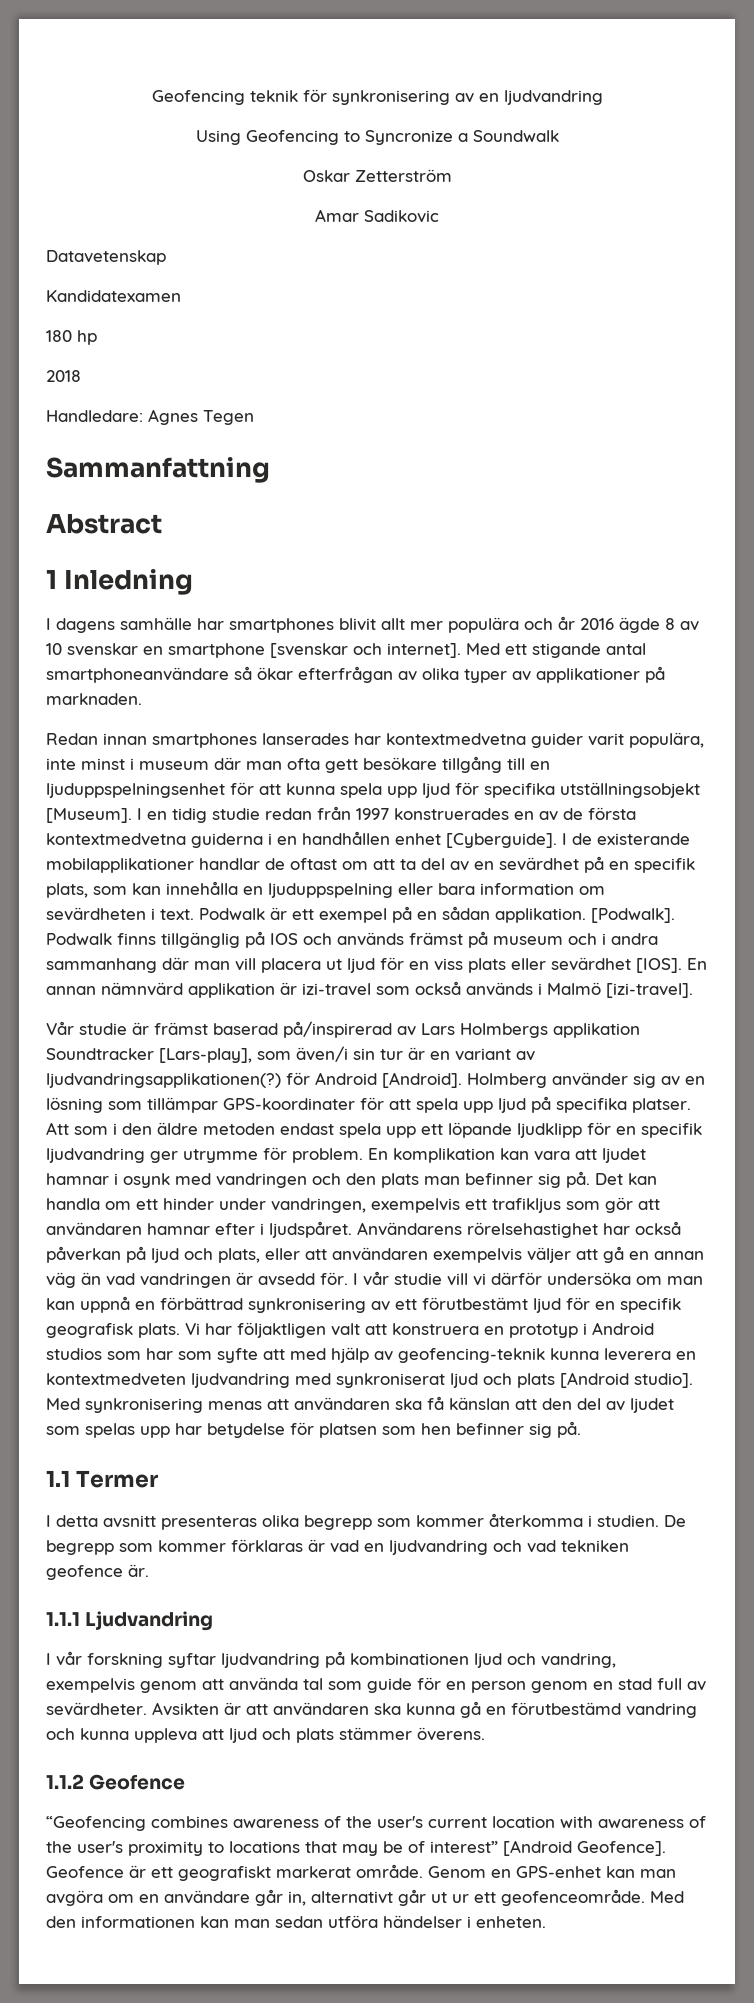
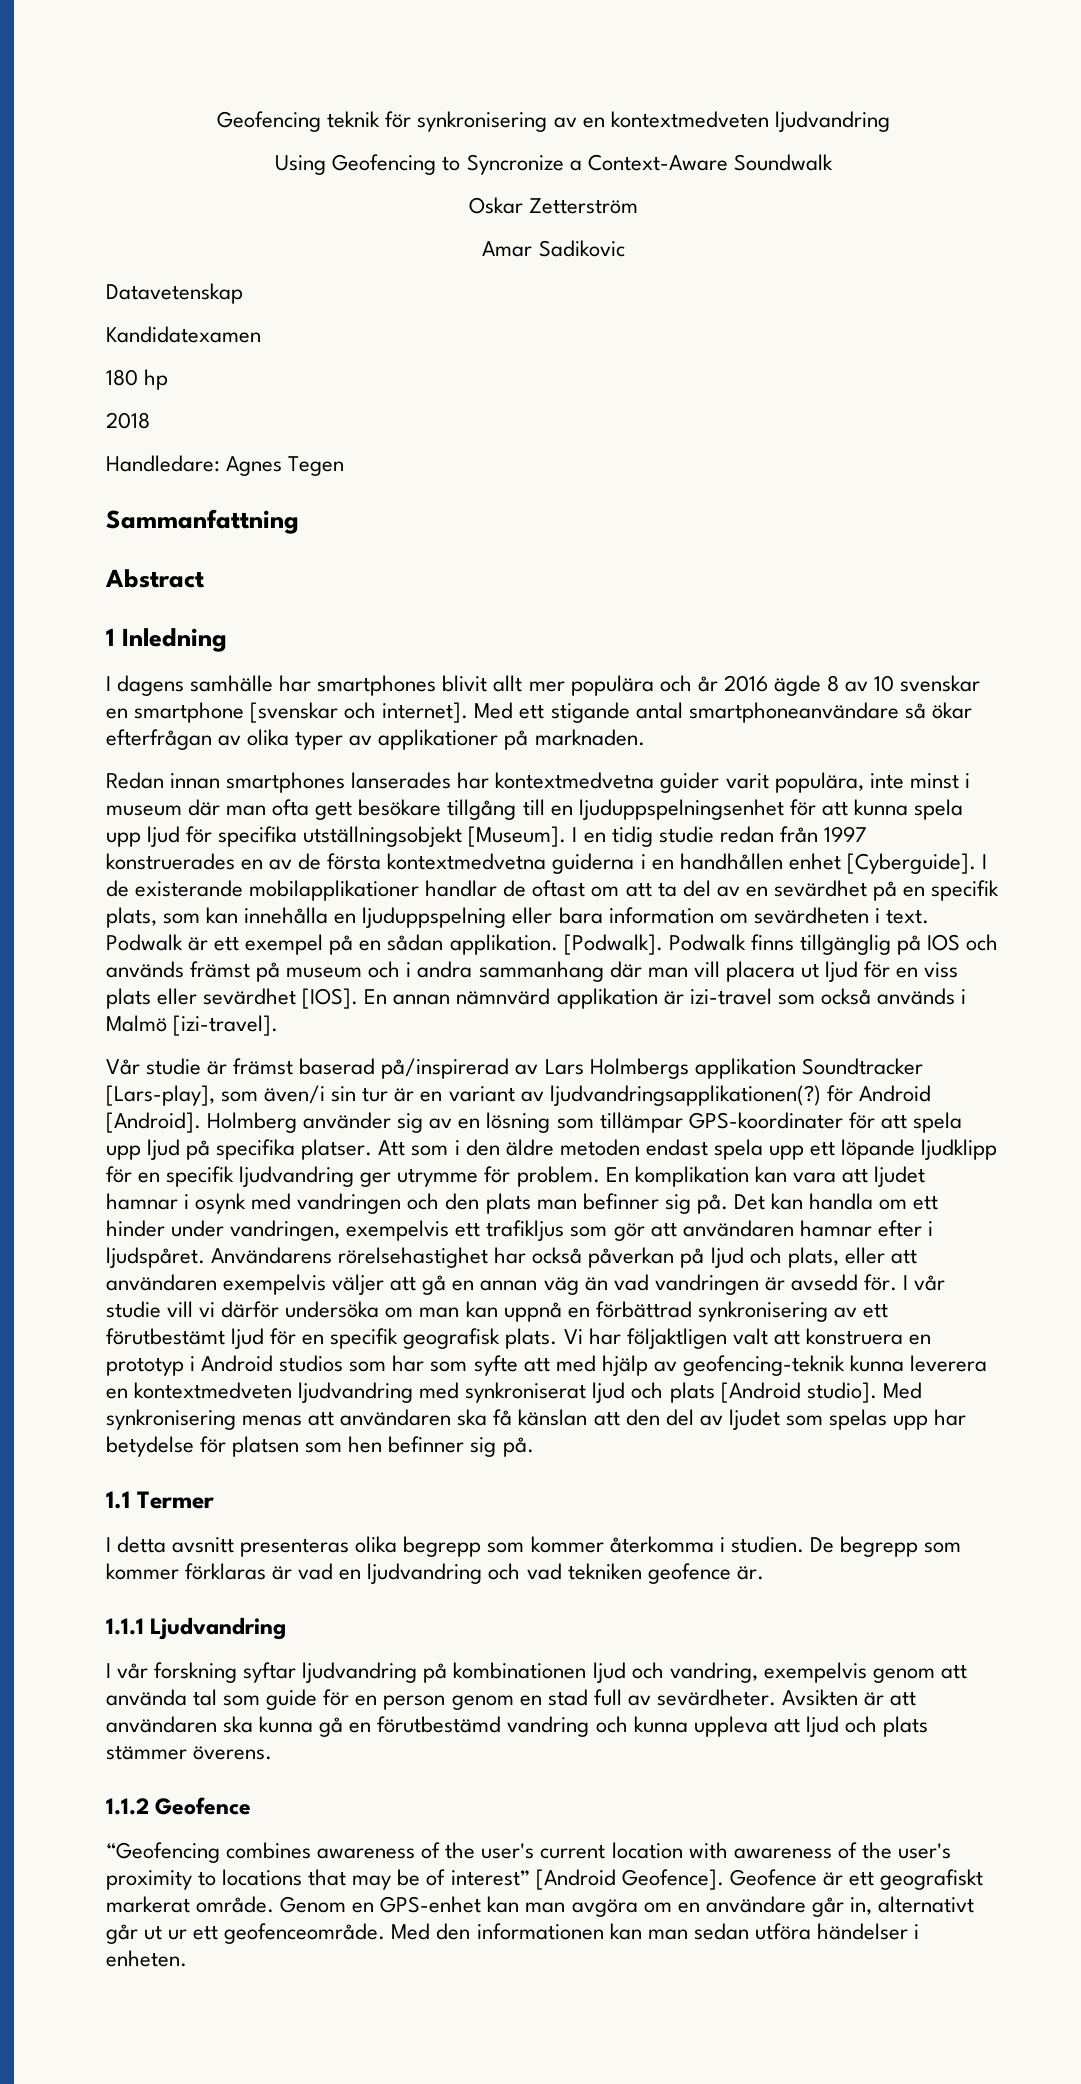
- Geofencing teknik för synkronisering av en ljudvandring
+ Geofencing teknik för synkronisering av en kontextmedveten ljudvandring
- Using Geofencing to Syncronize a Soundwalk
+ Using Geofencing to Syncronize a Context-Aware Soundwalk

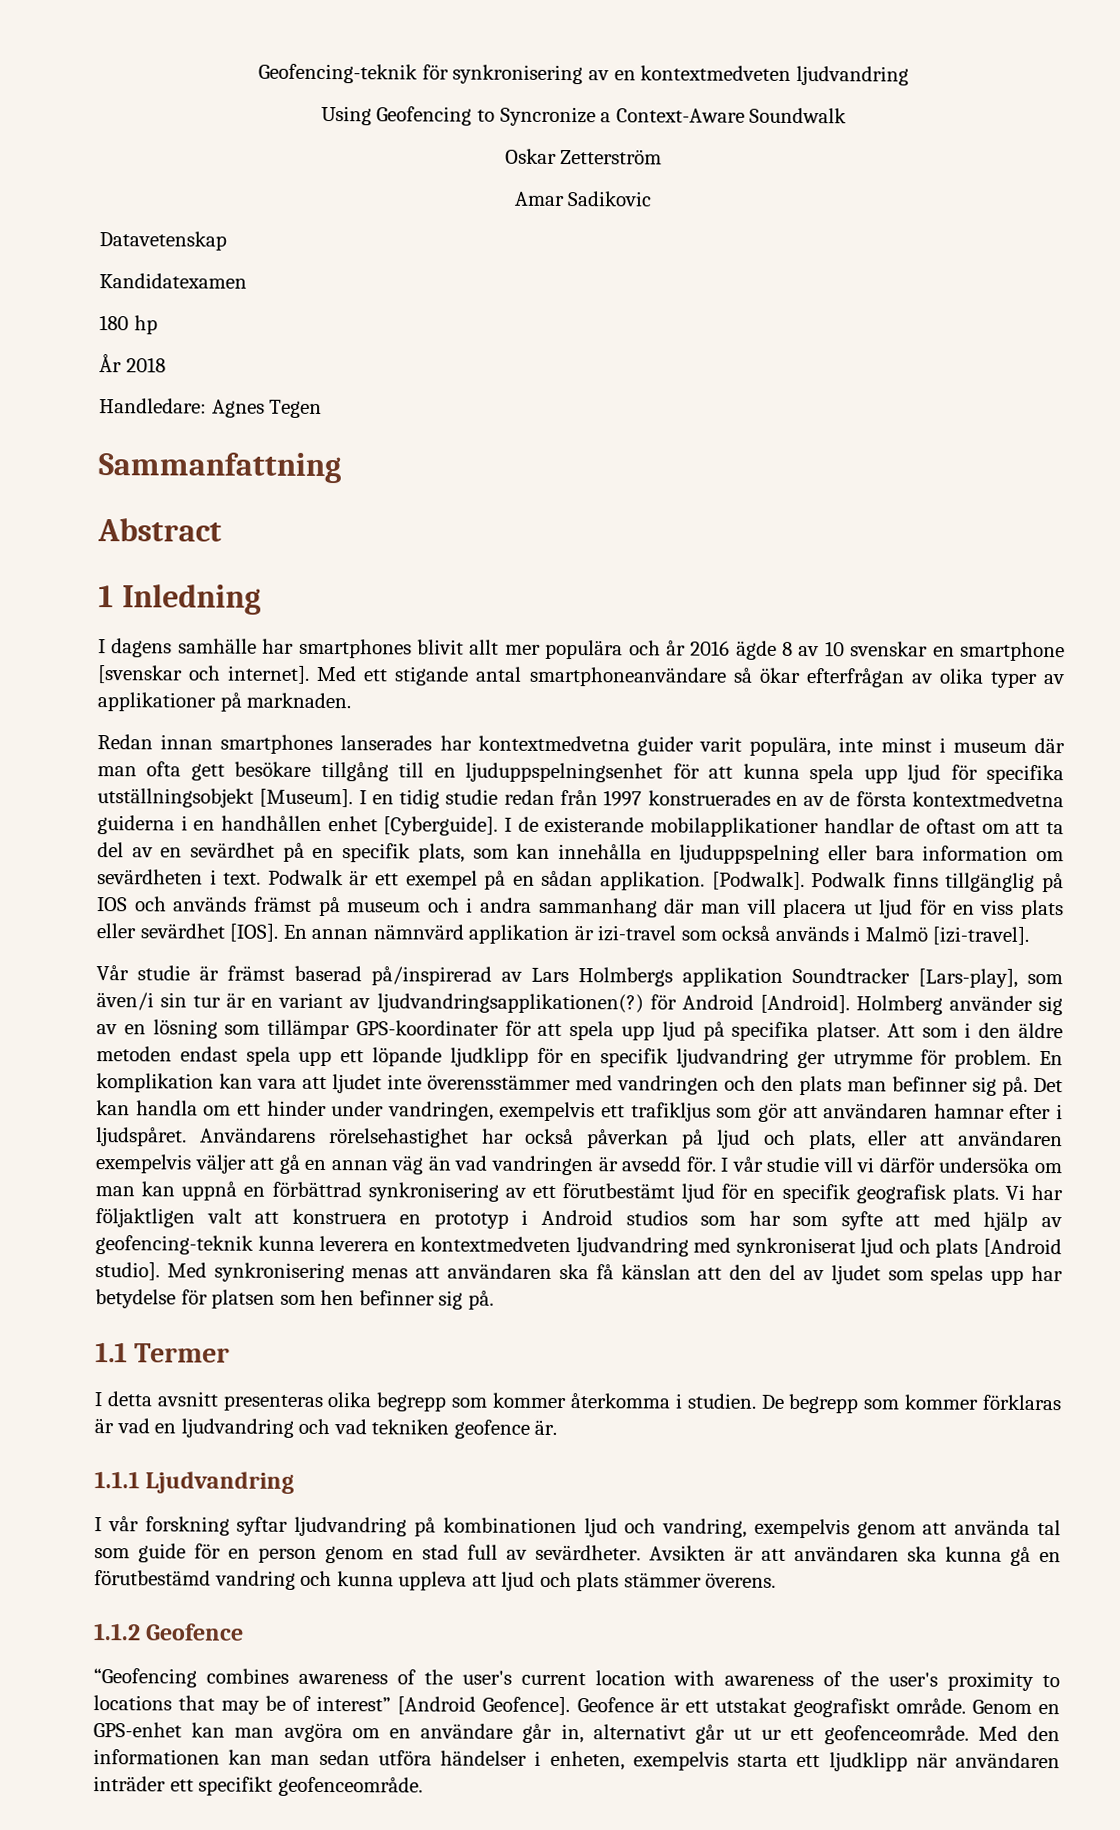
- Geofencing teknik för synkronisering av en kontextmedveten ljudvandring
+ Geofencing-teknik för synkronisering av en kontextmedveten ljudvandring
- 2018
+ År 2018
- En komplikation kan vara att ljudet hamnar i osynk med vandringen och den plats man befinner sig på.
+ En komplikation kan vara att ljudet inte överensstämmer med vandringen och den plats man befinner sig på.
- Geofence är ett geografiskt markerat område.
+ Geofence är ett utstakat geografiskt område.
- Med den informationen kan man sedan utföra händelser i enheten.
+ Med den informationen kan man sedan utföra händelser i enheten, exempelvis starta ett ljudklipp när användaren inträder ett specifikt geofenceområde.

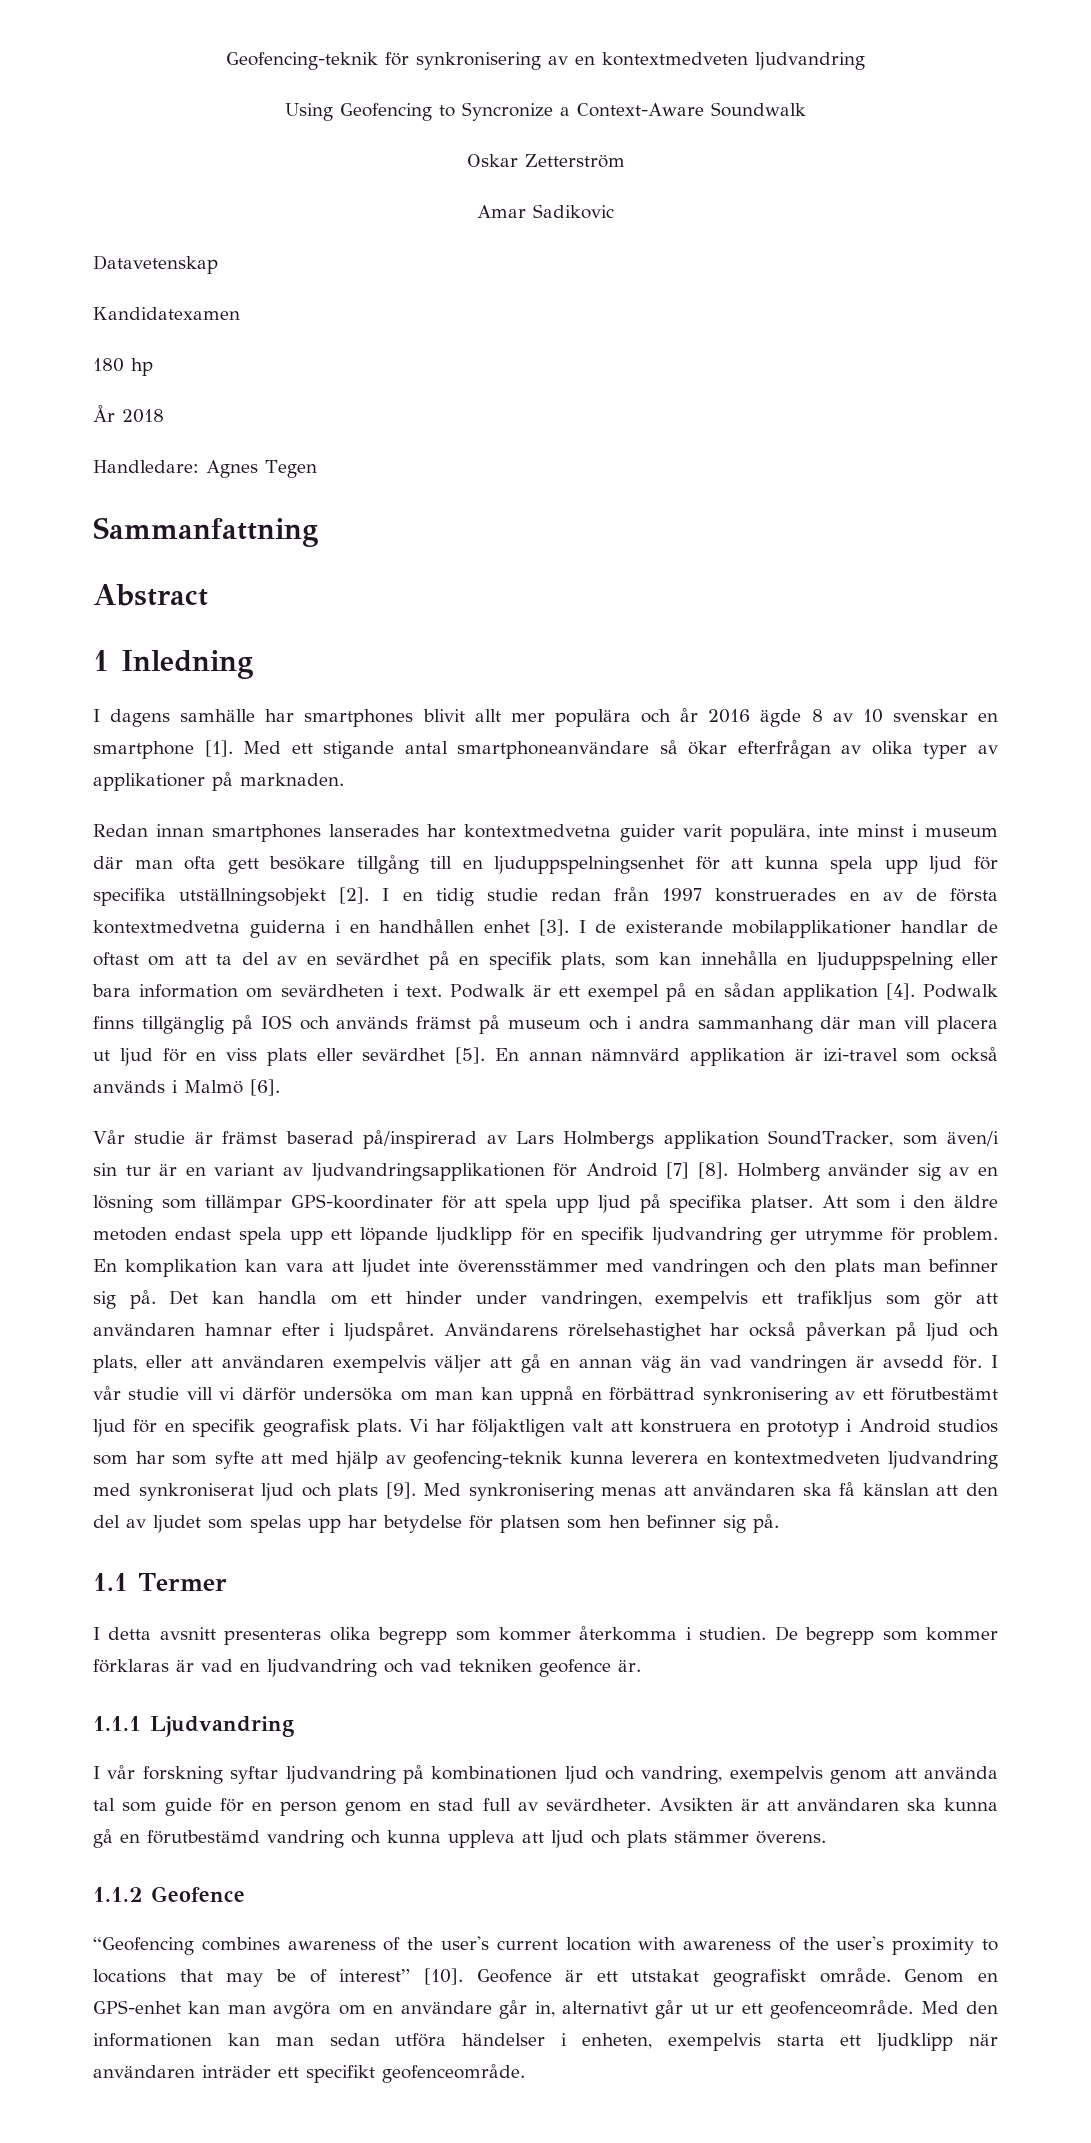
- I dagens samhälle har smartphones blivit allt mer populära och år 2016 ägde 8 av 10 svenskar en smartphone [svenskar och internet].
+ I dagens samhälle har smartphones blivit allt mer populära och år 2016 ägde 8 av 10 svenskar en smartphone [1].
- Redan innan smartphones lanserades har kontextmedvetna guider varit populära, inte minst i museum där man ofta gett besökare tillgång till en ljuduppspelningsenhet för att kunna spela upp ljud för specifika utställningsobjekt [Museum].
+ Redan innan smartphones lanserades har kontextmedvetna guider varit populära, inte minst i museum där man ofta gett besökare tillgång till en ljuduppspelningsenhet för att kunna spela upp ljud för specifika utställningsobjekt [2].
- I en tidig studie redan från 1997 konstruerades en av de första kontextmedvetna guiderna i en handhållen enhet [Cyberguide].
+ I en tidig studie redan från 1997 konstruerades en av de första kontextmedvetna guiderna i en handhållen enhet [3].
- Podwalk är ett exempel på en sådan applikation. [Podwalk].
+ Podwalk är ett exempel på en sådan applikation [4].
- Podwalk finns tillgänglig på IOS och används främst på museum och i andra sammanhang där man vill placera ut ljud för en viss plats eller sevärdhet [IOS].
+ Podwalk finns tillgänglig på IOS och används främst på museum och i andra sammanhang där man vill placera ut ljud för en viss plats eller sevärdhet [5].
- En annan nämnvärd applikation är izi-travel som också används i Malmö [izi-travel].
+ En annan nämnvärd applikation är izi-travel som också används i Malmö [6].
- Vår studie är främst baserad på/inspirerad av Lars Holmbergs applikation Soundtracker [Lars-play], som även/i sin tur är en variant av ljudvandringsapplikationen(?) för Android [Android].
+ Vår studie är främst baserad på/inspirerad av Lars Holmbergs applikation SoundTracker, som även/i sin tur är en variant av ljudvandringsapplikationen för Android [7] [8].
- Vi har följaktligen valt att konstruera en prototyp i Android studios som har som syfte att med hjälp av geofencing-teknik kunna leverera en kontextmedveten ljudvandring med synkroniserat ljud och plats [Android studio].
+ Vi har följaktligen valt att konstruera en prototyp i Android studios som har som syfte att med hjälp av geofencing-teknik kunna leverera en kontextmedveten ljudvandring med synkroniserat ljud och plats [9].
- “Geofencing combines awareness of the user's current location with awareness of the user's proximity to locations that may be of interest” [Android Geofence].
+ “Geofencing combines awareness of the user's current location with awareness of the user's proximity to locations that may be of interest” [10].

